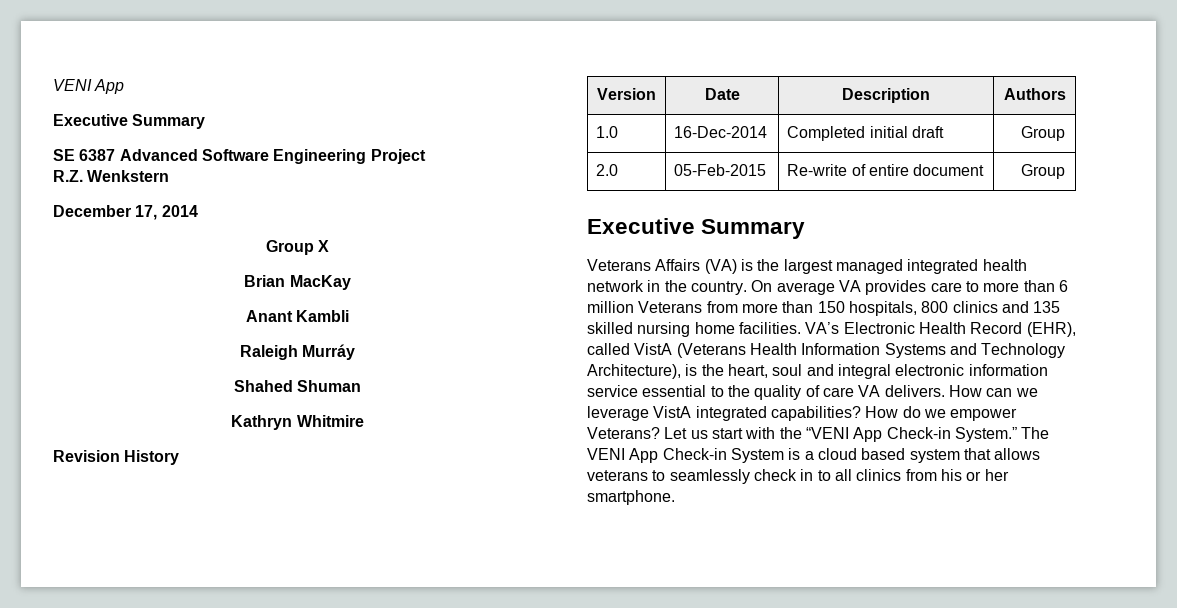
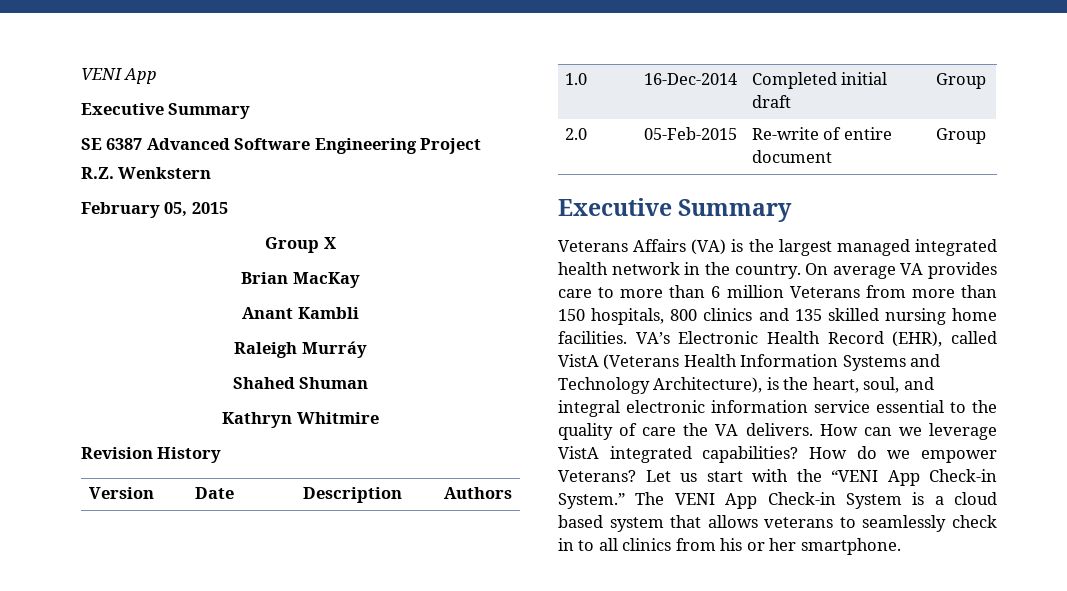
- December 17, 2014
+ February 05, 2015
- VA’s Electronic Health Record (EHR), called VistA (Veterans Health Information Systems and Technology Architecture), is the heart, soul and integral electronic information service essential to the quality of care VA delivers.
+ VA’s Electronic Health Record (EHR), called VistA (Veterans Health Information Systems and Technology Architecture), is the heart, soul, and integral electronic information service essential to the quality of care the VA delivers.

